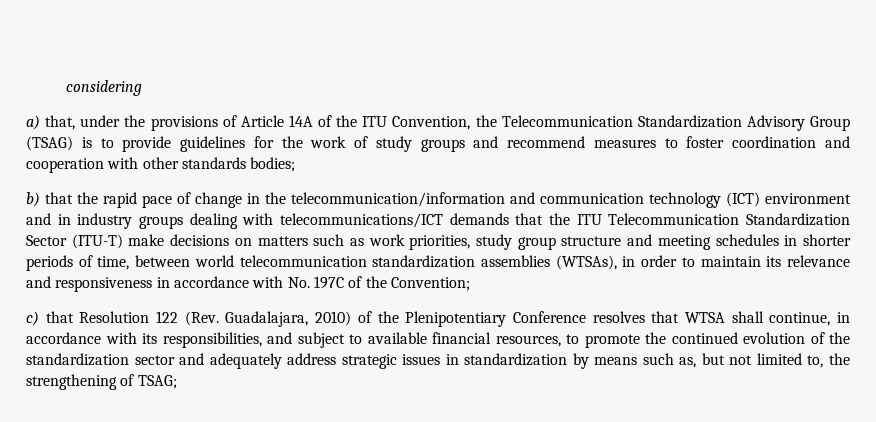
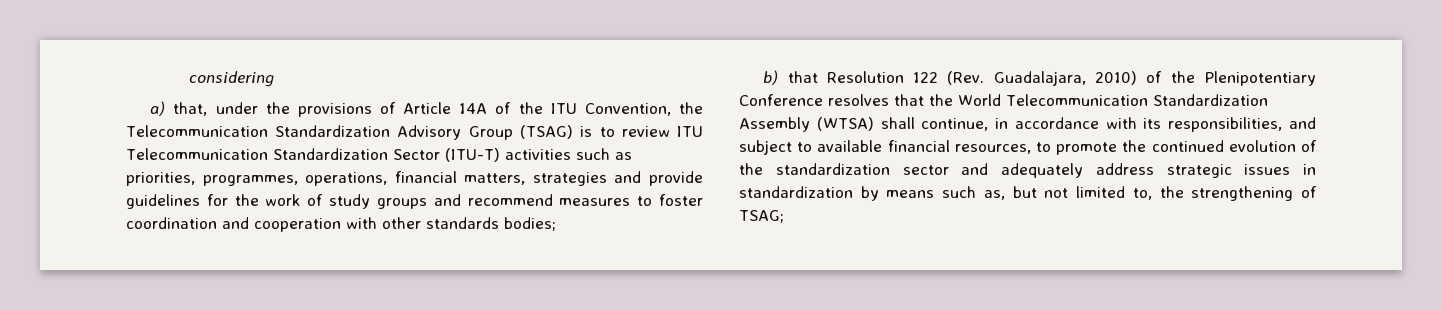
- a) that, under the provisions of Article 14A of the ITU Convention, the Telecommunication Standardization Advisory Group (TSAG) is to provide guidelines for the work of study groups and recommend measures to foster coordination and cooperation with other standards bodies;
+ a) that, under the provisions of Article 14A of the ITU Convention, the Telecommunication Standardization Advisory Group (TSAG) is to review ITU Telecommunication Standardization Sector (ITU-T) activities such as priorities, programmes, operations, financial matters, strategies and provide guidelines for the work of study groups and recommend measures to foster coordination and cooperation with other standards bodies;
- b) that the rapid pace of change in the telecommunication/information and communication technology (ICT) environment and in industry groups dealing with telecommunications/ICT demands that the ITU Telecommunication Standardization Sector (ITU-T) make decisions on matters such as work priorities, study group structure and meeting schedules in shorter periods of time, between world telecommunication standardization assemblies (WTSAs), in order to maintain its relevance and responsiveness in accordance with No. 197C of the Convention;
- c) that Resolution 122 (Rev. Guadalajara, 2010) of the Plenipotentiary Conference resolves that WTSA shall continue, in accordance with its responsibilities, and subject to available financial resources, to promote the continued evolution of the standardization sector and adequately address strategic issues in standardization by means such as, but not limited to, the strengthening of TSAG;
+ b) that Resolution 122 (Rev. Guadalajara, 2010) of the Plenipotentiary Conference resolves that the World Telecommunication Standardization Assembly (WTSA) shall continue, in accordance with its responsibilities, and subject to available financial resources, to promote the continued evolution of the standardization sector and adequately address strategic issues in standardization by means such as, but not limited to, the strengthening of TSAG;

